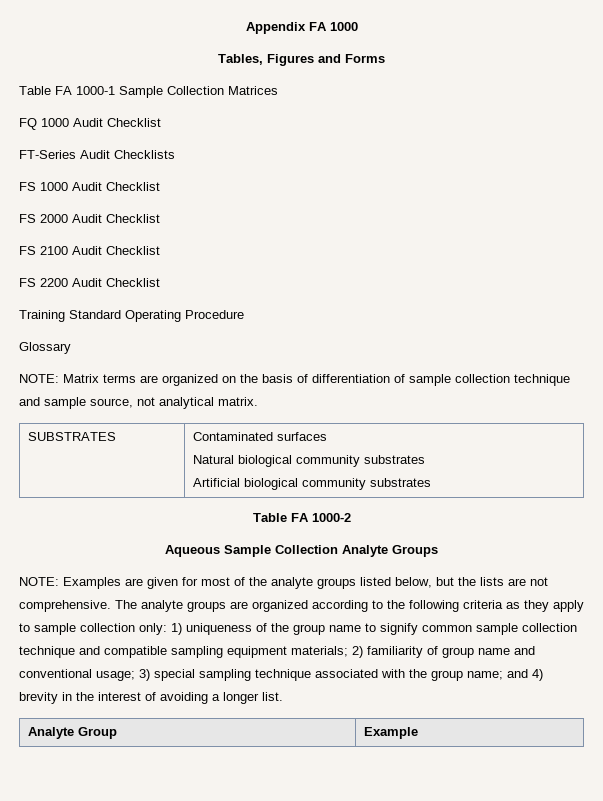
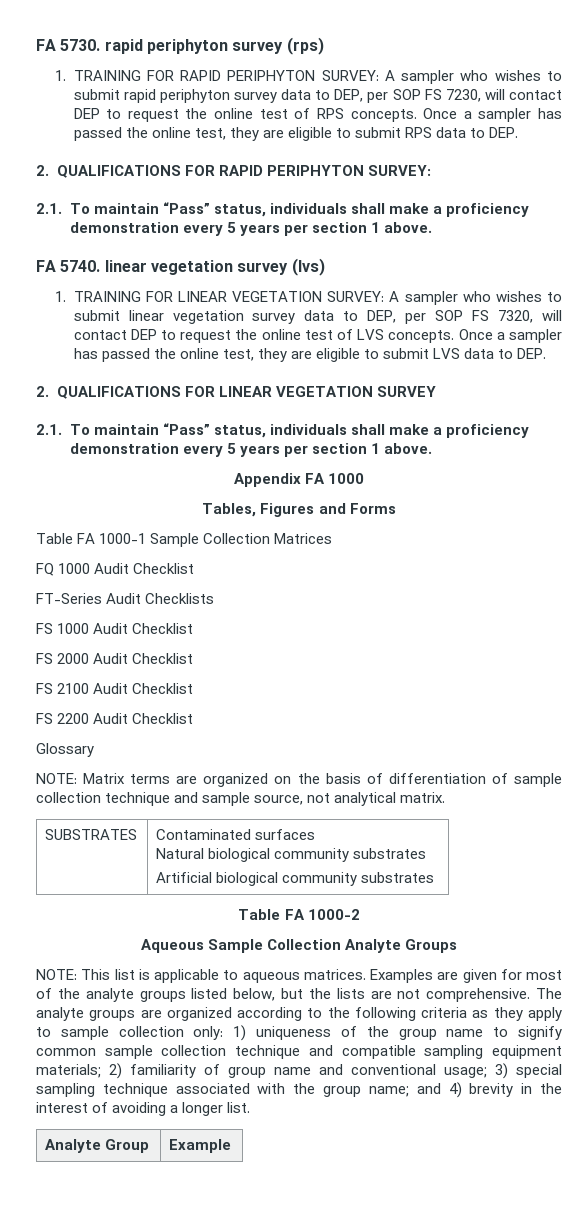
+ FA 5730. rapid periphyton survey (rps)
+ 1. TRAINING FOR RAPID PERIPHYTON SURVEY: A sampler who wishes to submit rapid periphyton survey data to DEP, per SOP FS 7230, will contact DEP to request the online test of RPS concepts. Once a sampler has passed the online test, they are eligible to submit RPS data to DEP.
+ 2. QUALIFICATIONS FOR RAPID PERIPHYTON SURVEY:
+ 2.1. To maintain “Pass” status, individuals shall make a proficiency demonstration every 5 years per section 1 above.
+ FA 5740. linear vegetation survey (lvs)
+ 1. TRAINING FOR LINEAR VEGETATION SURVEY: A sampler who wishes to submit linear vegetation survey data to DEP, per SOP FS 7320, will contact DEP to request the online test of LVS concepts. Once a sampler has passed the online test, they are eligible to submit LVS data to DEP.
+ 2. QUALIFICATIONS FOR LINEAR VEGETATION SURVEY
+ 2.1. To maintain “Pass” status, individuals shall make a proficiency demonstration every 5 years per section 1 above.
- Training Standard Operating Procedure
- NOTE: Examples are given for most of the analyte groups listed below, but the lists are not comprehensive.
+ NOTE: This list is applicable to aqueous matrices. Examples are given for most of the analyte groups listed below, but the lists are not comprehensive.

